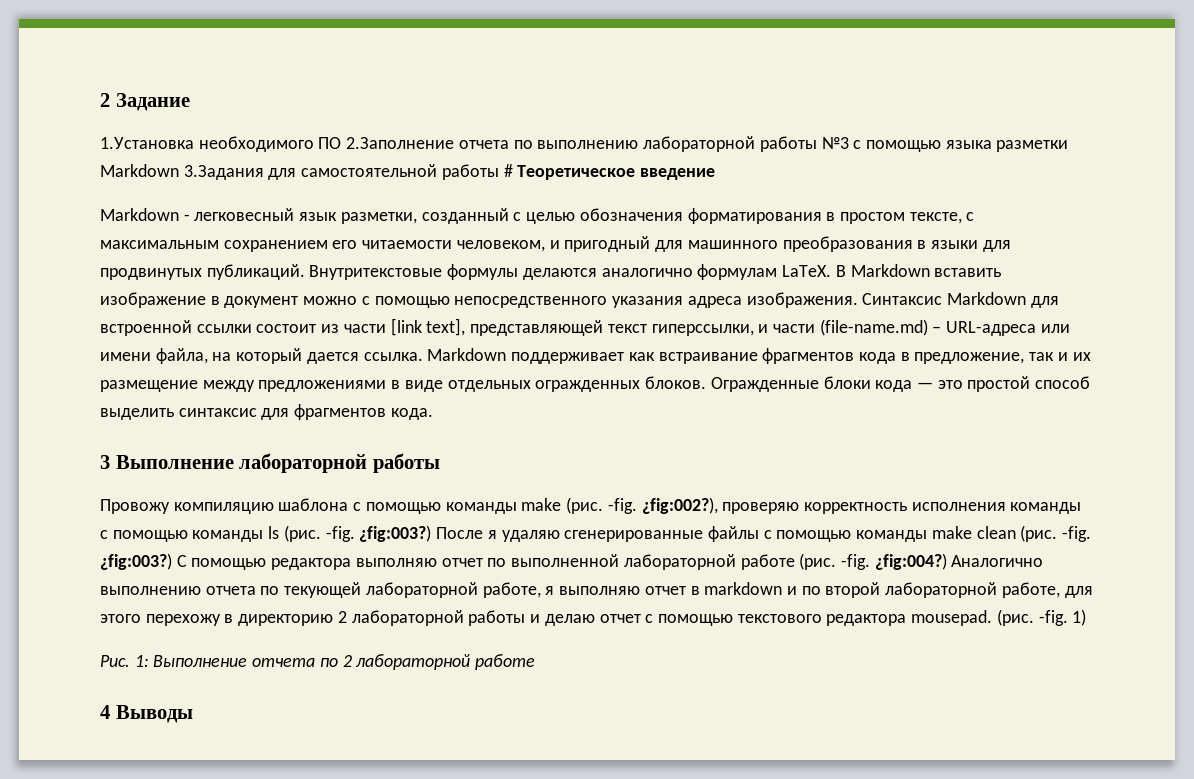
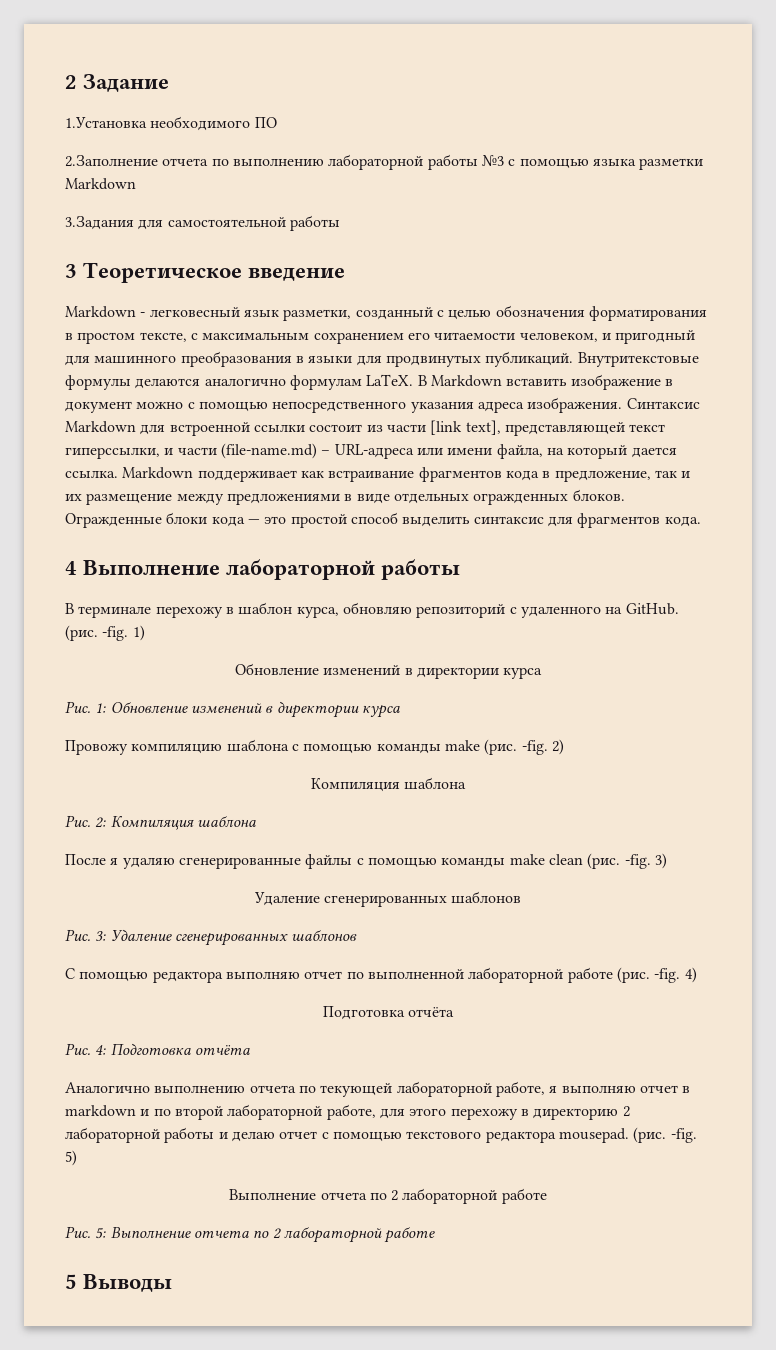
- 1.Установка необходимого ПО 2.Заполнение отчета по выполнению лабораторной работы №3 с помощью языка разметки Markdown 3.Задания для самостоятельной работы # Теоретическое введение
+ 1.Установка необходимого ПО
+ 2.Заполнение отчета по выполнению лабораторной работы №3 с помощью языка разметки Markdown
+ 3.Задания для самостоятельной работы
+ 3 Теоретическое введение
- 3 Выполнение лабораторной работы
+ 4 Выполнение лабораторной работы
+ В терминале перехожу в шаблон курса, обновляю репозиторий с удаленного на GitHub. (рис. -fig. 1)
+ Обновление изменений в директории курса
+ Рис. 1: Обновление изменений в директории курса
- ¿fig:002?), проверяю корректность исполнения команды с помощью команды ls (рис. -fig. ¿fig:003?) После я удаляю сгенерированные файлы с помощью команды make clean (рис.
+ 2)
+ Компиляция шаблона
+ Рис. 2: Компиляция шаблона
+ После я удаляю сгенерированные файлы с помощью команды make clean (рис.
- ¿fig:003?) С помощью редактора выполняю отчет по выполненной лабораторной работе (рис.
+ 3)
+ Удаление сгенерированных шаблонов
+ Рис. 3: Удаление сгенерированных шаблонов
+ С помощью редактора выполняю отчет по выполненной лабораторной работе (рис.
- ¿fig:004?) Аналогично выполнению отчета по текующей лабораторной работе, я выполняю отчет в markdown и по второй лабораторной работе, для этого перехожу в директорию 2 лабораторной работы и делаю отчет с помощью текстового редактора mousepad.
+ 4)
+ Подготовка отчёта
+ Рис. 4: Подготовка отчёта
+ Аналогично выполнению отчета по текующей лабораторной работе, я выполняю отчет в markdown и по второй лабораторной работе, для этого перехожу в директорию 2 лабораторной работы и делаю отчет с помощью текстового редактора mousepad.
- 1)
- Рис. 1: Выполнение отчета по 2 лабораторной работе
- 4 Выводы
+ 5)
+ Выполнение отчета по 2 лабораторной работе
+ Рис. 5: Выполнение отчета по 2 лабораторной работе
+ 5 Выводы

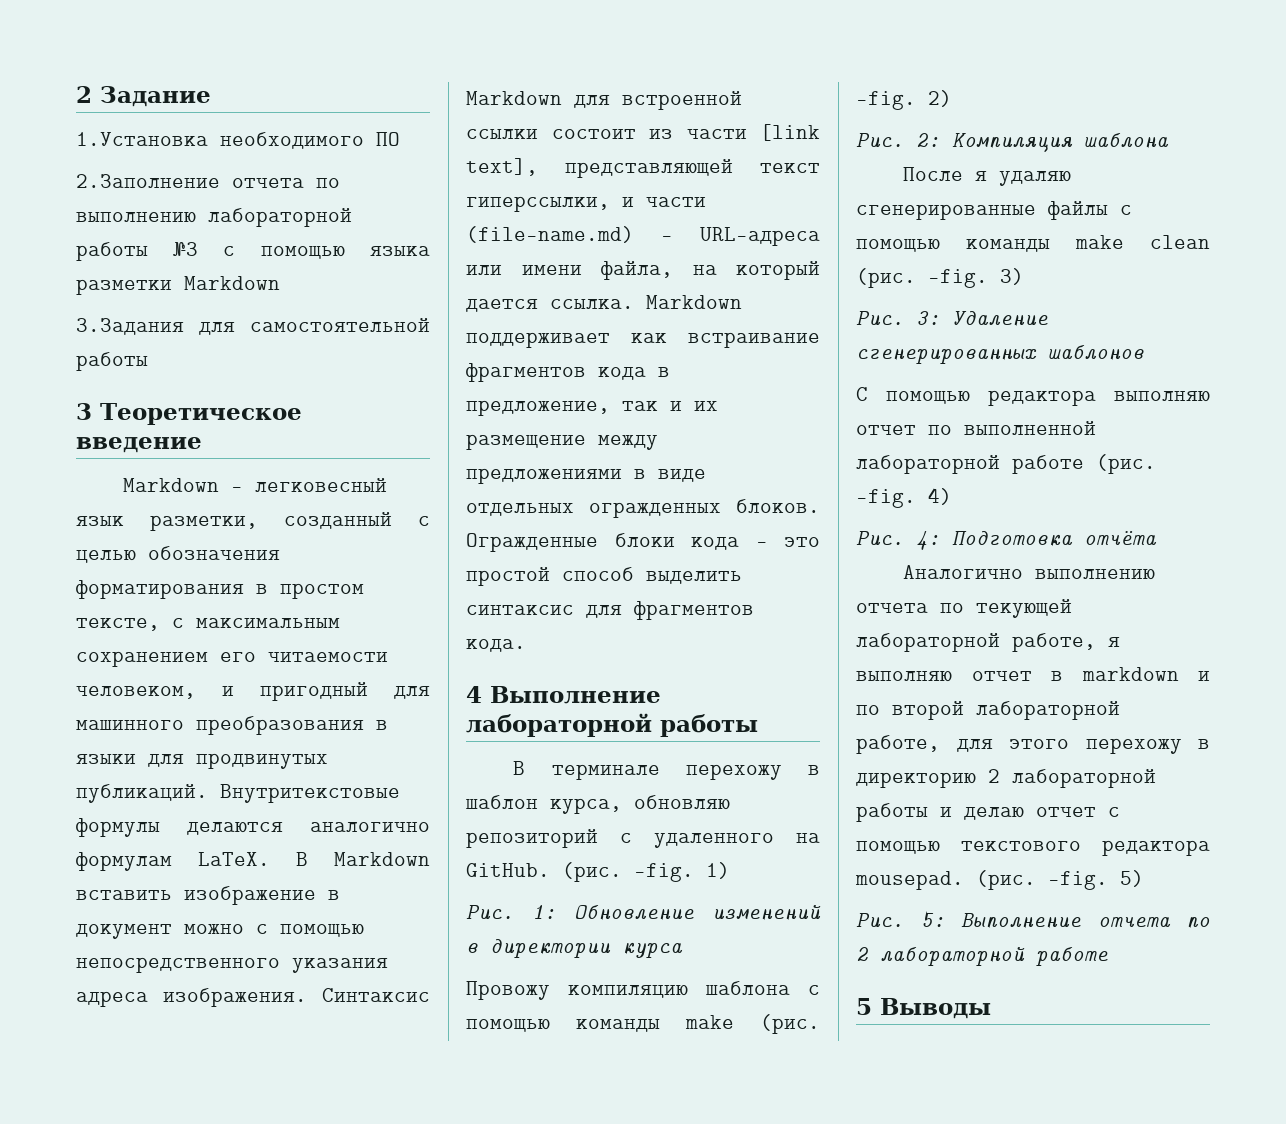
  1)
- Обновление изменений в директории курса
  2)
- Компиляция шаблона
  3)
- Удаление сгенерированных шаблонов
  4)
- Подготовка отчёта
  5)
- Выполнение отчета по 2 лабораторной работе

